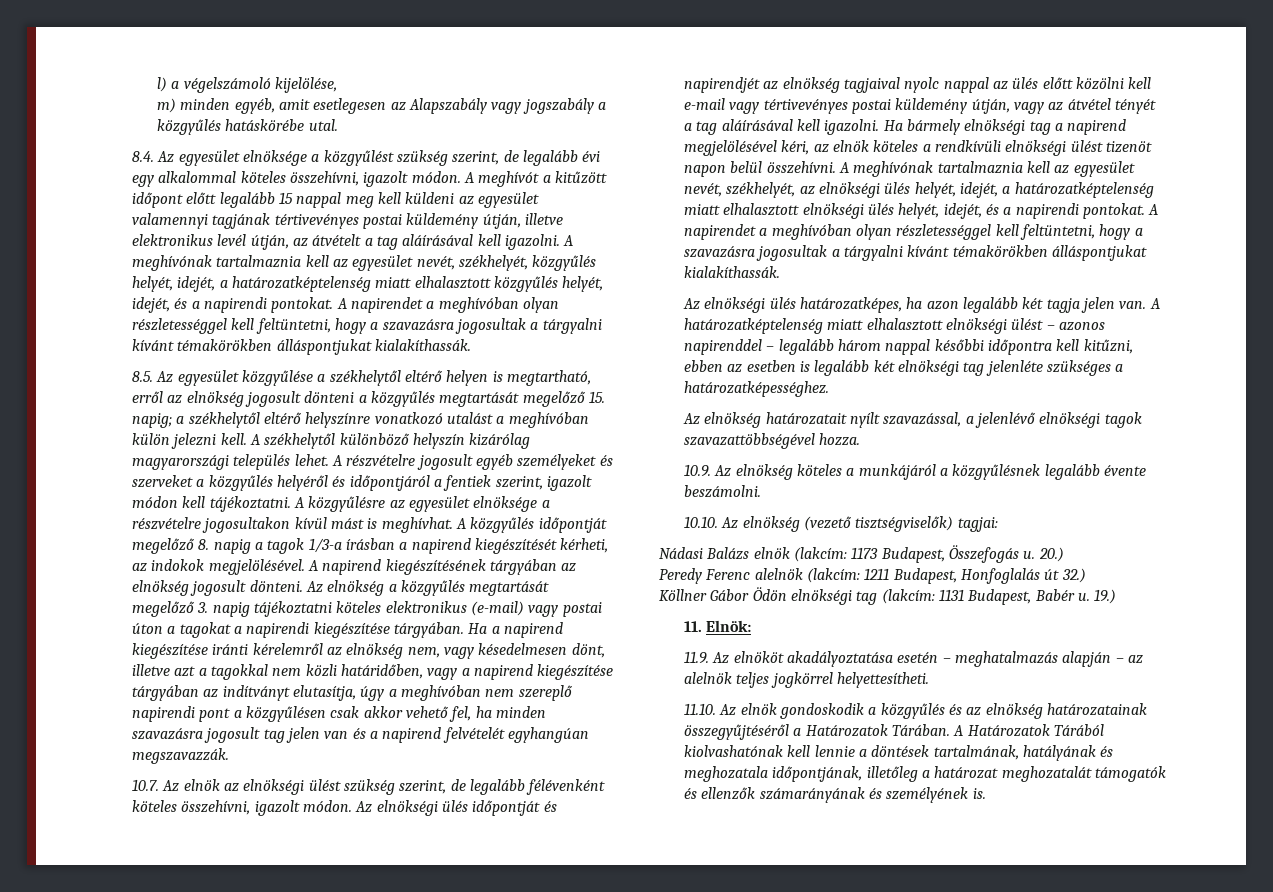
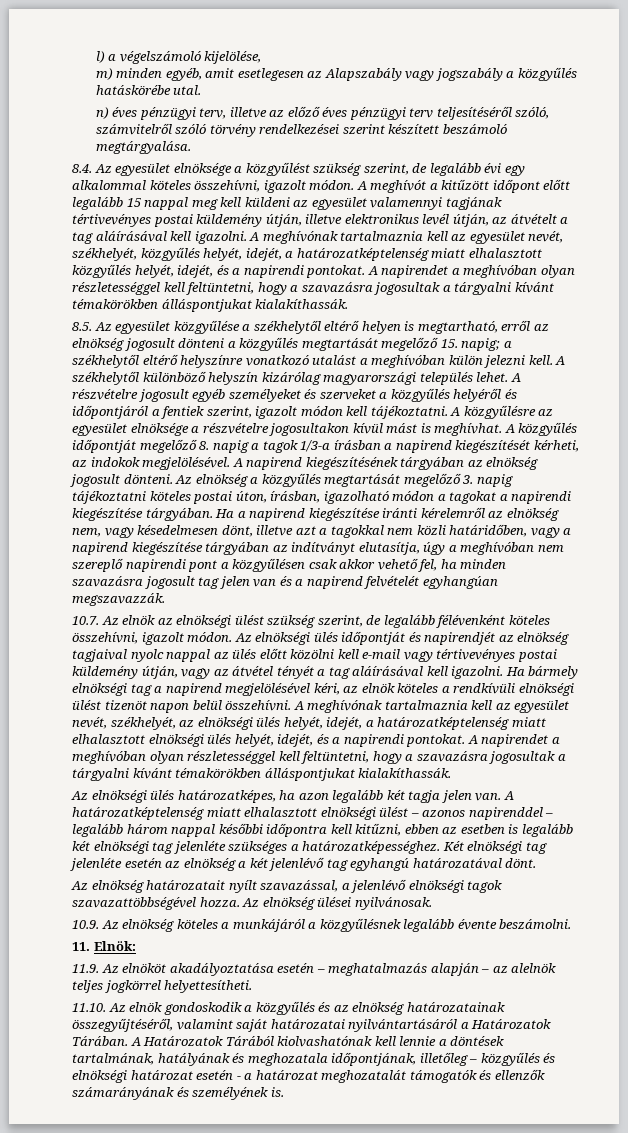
+ n) éves pénzügyi terv, illetve az előző éves pénzügyi terv teljesítéséről szóló, számvitelről szóló törvény rendelkezései szerint készített beszámoló megtárgyalása.
- Az elnökség a közgyűlés megtartását megelőző 3. napig tájékoztatni köteles elektronikus (e-mail) vagy postai úton a tagokat a napirendi kiegészítése tárgyában.
+ Az elnökség a közgyűlés megtartását megelőző 3. napig tájékoztatni köteles postai úton, írásban, igazolható módon a tagokat a napirendi kiegészítése tárgyában.
+ Két elnökségi tag jelenléte esetén az elnökség a két jelenlévő tag egyhangú határozatával dönt.
+ Az elnökség ülései nyilvánosak.
- 10.10. Az elnökség (vezető tisztségviselők) tagjai:
- Nádasi Balázs elnök (lakcím: 1173 Budapest, Összefogás u. 20.)
- Peredy Ferenc alelnök (lakcím: 1211 Budapest, Honfoglalás út 32.)
- Köllner Gábor Ödön elnökségi tag (lakcím: 1131 Budapest, Babér u. 19.)
- 11.10. Az elnök gondoskodik a közgyűlés és az elnökség határozatainak összegyűjtéséről a Határozatok Tárában.
+ 11.10. Az elnök gondoskodik a közgyűlés és az elnökség határozatainak összegyűjtéséről, valamint saját határozatai nyilvántartásáról a Határozatok Tárában.
- A Határozatok Tárából kiolvashatónak kell lennie a döntések tartalmának, hatályának és meghozatala időpontjának, illetőleg a határozat meghozatalát támogatók és ellenzők számarányának és személyének is.
+ A Határozatok Tárából kiolvashatónak kell lennie a döntések tartalmának, hatályának és meghozatala időpontjának, illetőleg – közgyűlés és elnökségi határozat esetén - a határozat meghozatalát támogatók és ellenzők számarányának és személyének is.

